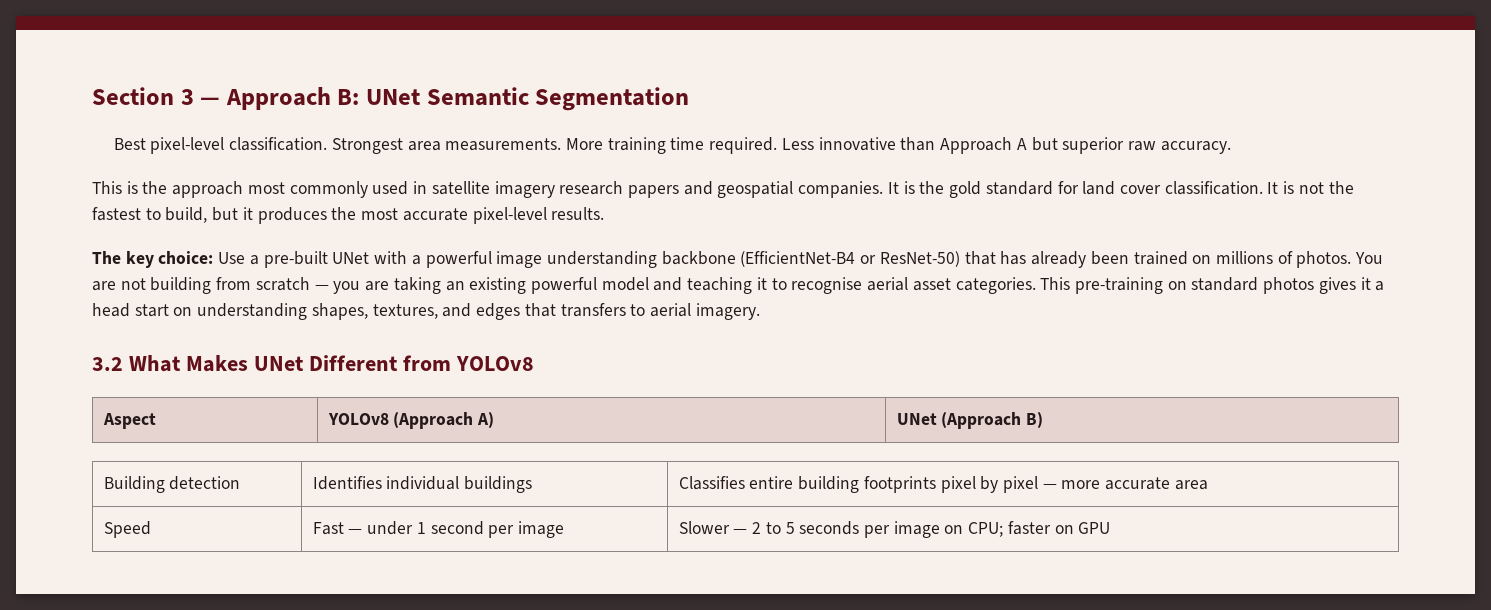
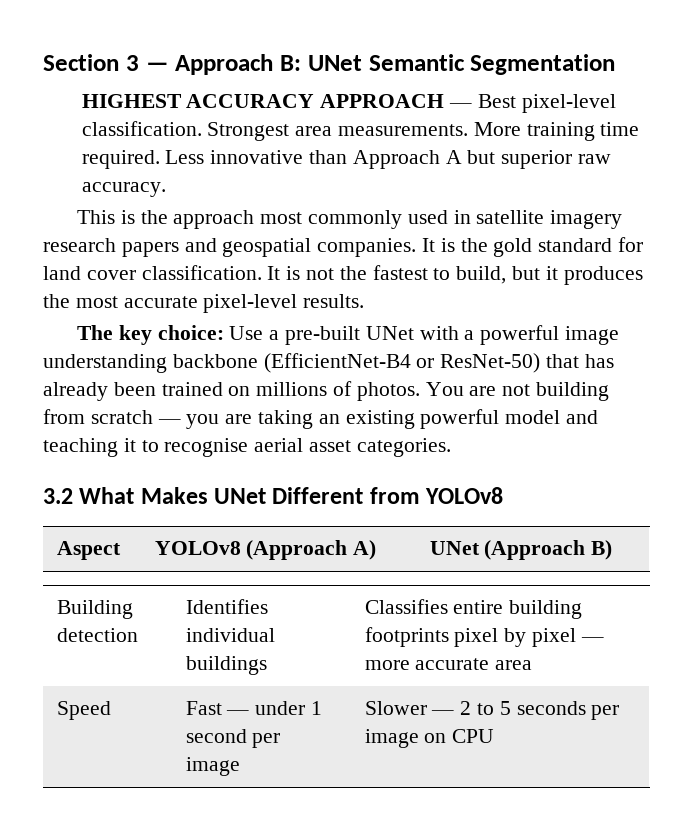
- Best pixel-level classification.
+ HIGHEST ACCURACY APPROACH — Best pixel-level classification.
- This pre-training on standard photos gives it a head start on understanding shapes, textures, and edges that transfers to aerial imagery.
- Speed | Fast — under 1 second per image | Slower — 2 to 5 seconds per image on CPU; faster on GPU
+ Speed | Fast — under 1 second per image | Slower — 2 to 5 seconds per image on CPU

